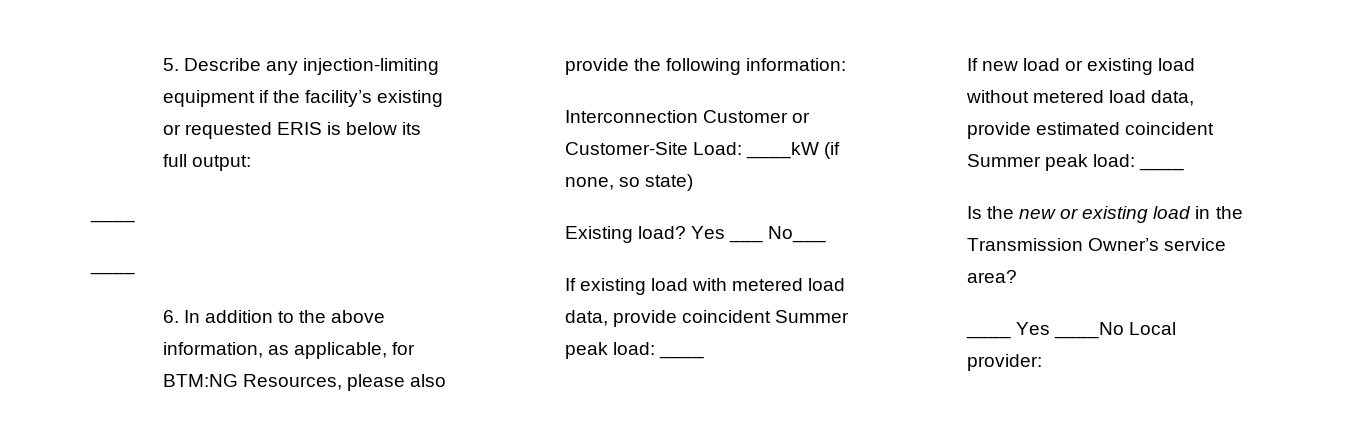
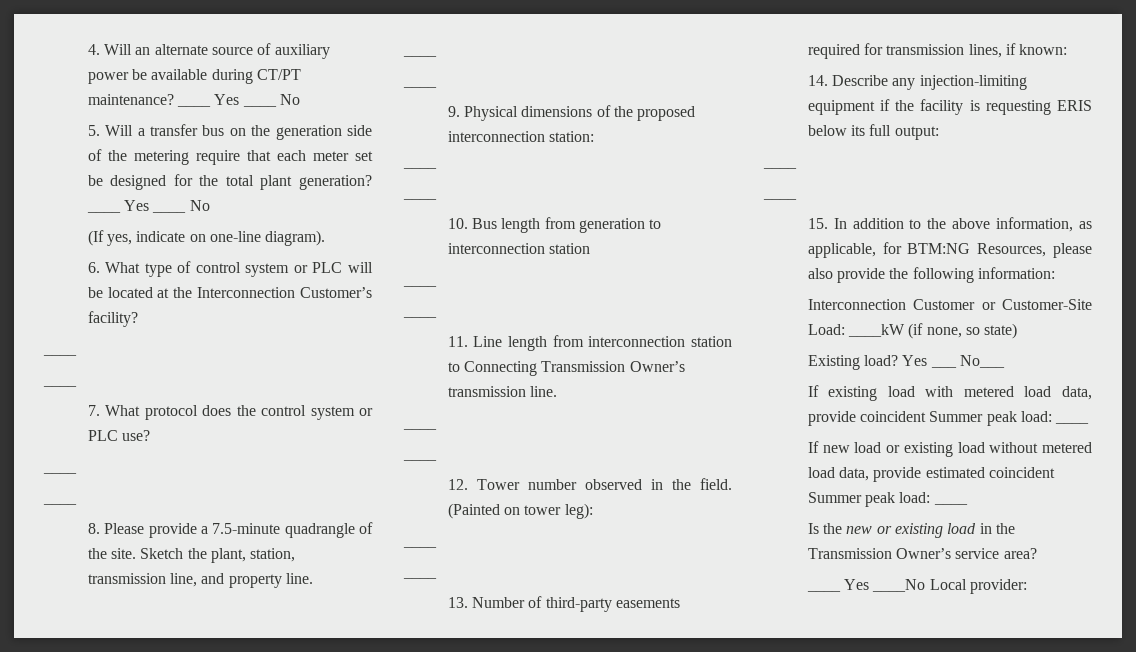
- 5. Describe any injection-limiting equipment if the facility’s existing or requested ERIS is below its full output:
+ 4. Will an alternate source of auxiliary power be available during CT/PT maintenance? ____ Yes ____ No
+ 5. Will a transfer bus on the generation side of the metering require that each meter set be designed for the total plant generation? ____ Yes ____ No
+ (If yes, indicate on one-line diagram).
+ 6. What type of control system or PLC will be located at the Interconnection Customer’s facility?
+ ____
+ ____
+ 7. What protocol does the control system or PLC use?
+ ____
+ ____
+ 8. Please provide a 7.5-minute quadrangle of the site. Sketch the plant, station, transmission line, and property line.
+ ____
+ ____
+ 9. Physical dimensions of the proposed interconnection station:
+ ____
+ ____
+ 10. Bus length from generation to interconnection station
+ ____
+ ____
+ 11. Line length from interconnection station to Connecting Transmission Owner’s transmission line.
+ ____
+ ____
+ 12. Tower number observed in the field. (Painted on tower leg):
+ ____
+ ____
+ 13. Number of third-party easements required for transmission lines, if known:
+ 14. Describe any injection-limiting equipment if the facility is requesting ERIS below its full output:
- 6. In addition to the above information, as applicable, for BTM:NG Resources, please also provide the following information:
+ 15. In addition to the above information, as applicable, for BTM:NG Resources, please also provide the following information:

